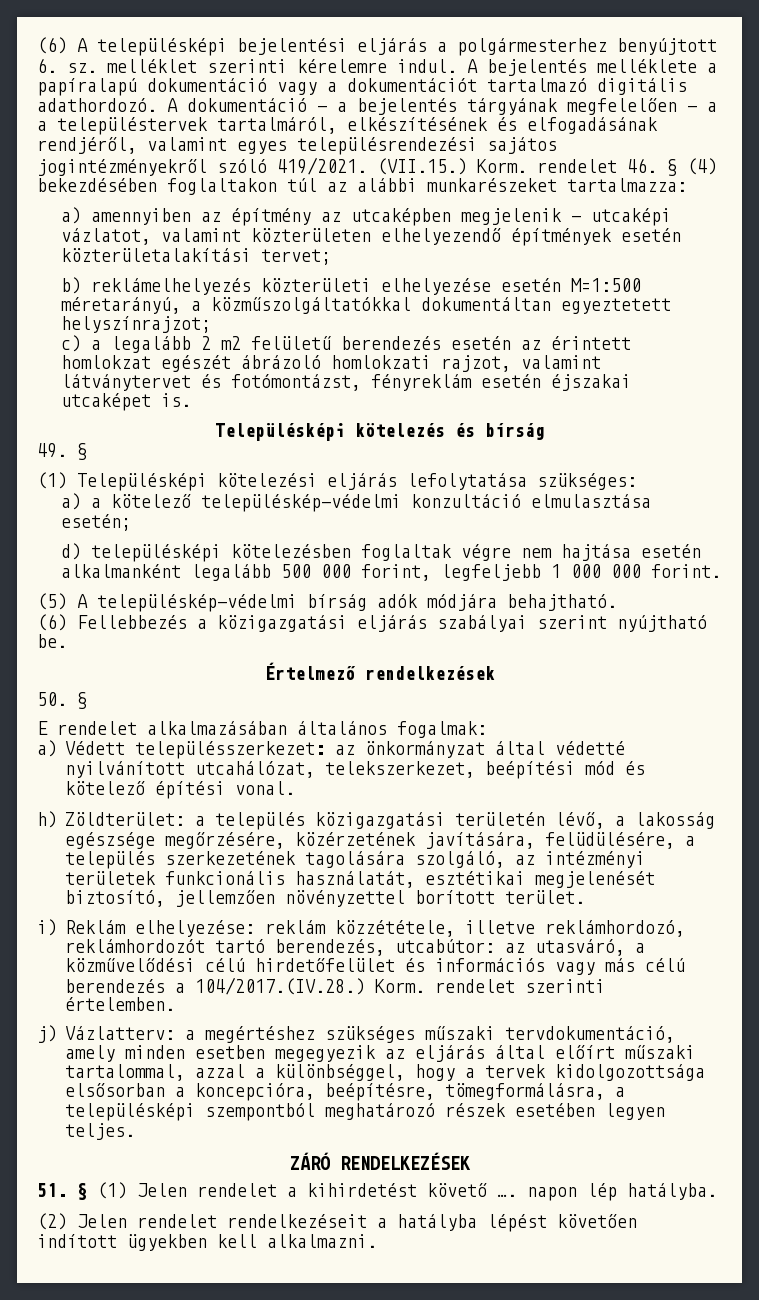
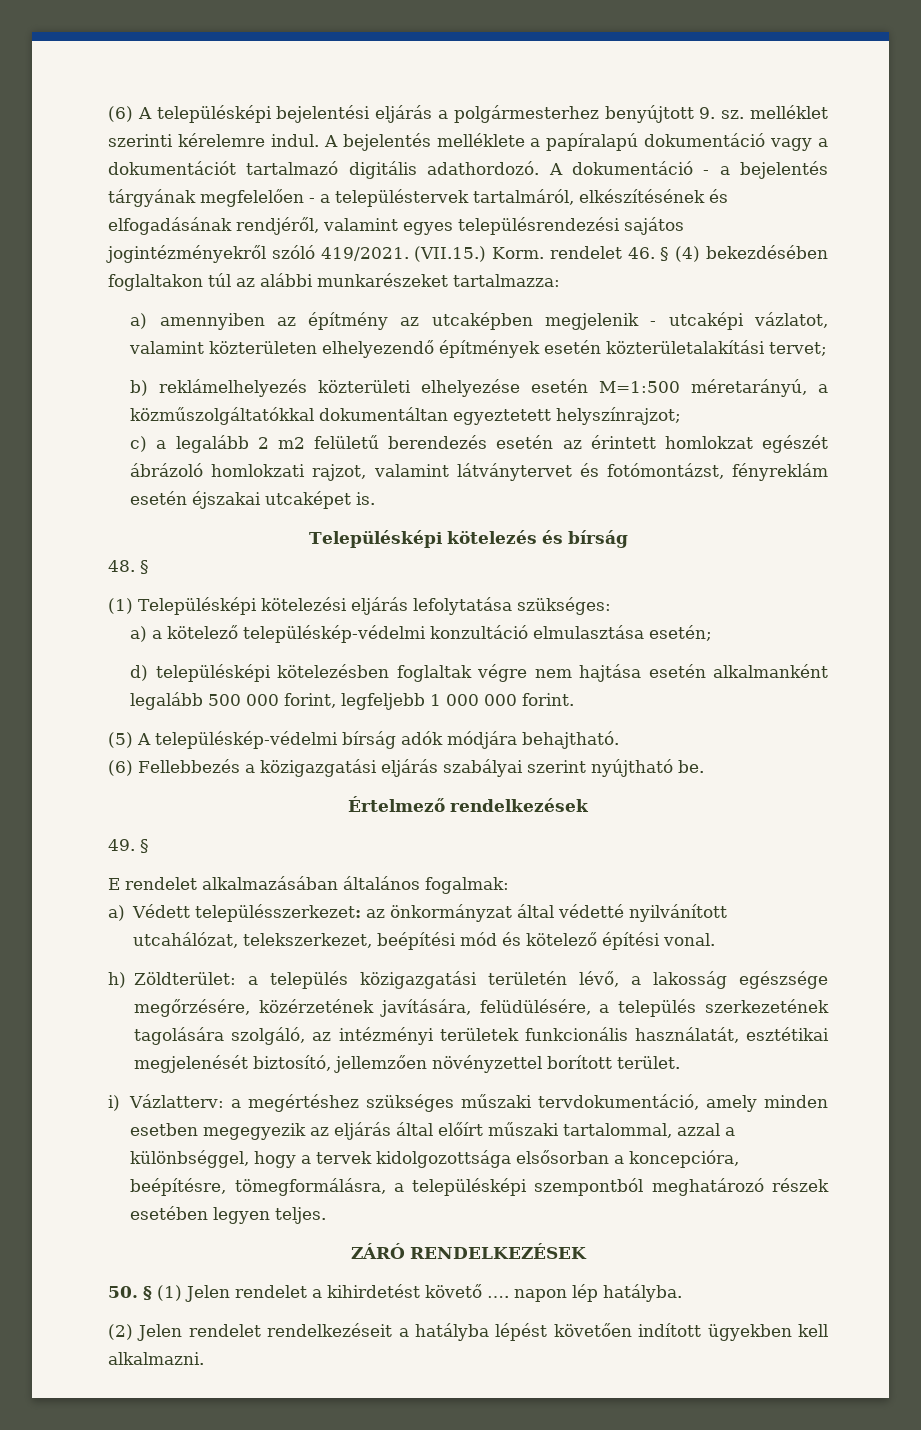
- (6) A településképi bejelentési eljárás a polgármesterhez benyújtott 6. sz. melléklet szerinti kérelemre indul.
+ (6) A településképi bejelentési eljárás a polgármesterhez benyújtott 9. sz. melléklet szerinti kérelemre indul.
- A dokumentáció - a bejelentés tárgyának megfelelően - a a településtervek tartalmáról, elkészítésének és elfogadásának rendjéről, valamint egyes településrendezési sajátos jogintézményekről szóló 419/2021.
+ A dokumentáció - a bejelentés tárgyának megfelelően - a településtervek tartalmáról, elkészítésének és elfogadásának rendjéről, valamint egyes településrendezési sajátos jogintézményekről szóló 419/2021.
- 49. §
+ 48. §
- 50. §
+ 49. §
- i) Reklám elhelyezése: reklám közzététele, illetve reklámhordozó, reklámhordozót tartó berendezés, utcabútor: az utasváró, a közművelődési célú hirdetőfelület és információs vagy más célú berendezés a 104/2017.(IV.28.) Korm. rendelet szerinti értelemben.
- j) Vázlatterv: a megértéshez szükséges műszaki tervdokumentáció, amely minden esetben megegyezik az eljárás által előírt műszaki tartalommal, azzal a különbséggel, hogy a tervek kidolgozottsága elsősorban a koncepcióra, beépítésre, tömegformálásra, a településképi szempontból meghatározó részek esetében legyen teljes.
+ i) Vázlatterv: a megértéshez szükséges műszaki tervdokumentáció, amely minden esetben megegyezik az eljárás által előírt műszaki tartalommal, azzal a különbséggel, hogy a tervek kidolgozottsága elsősorban a koncepcióra, beépítésre, tömegformálásra, a településképi szempontból meghatározó részek esetében legyen teljes.
- 51. § (1) Jelen rendelet a kihirdetést követő …. napon lép hatályba.
+ 50. § (1) Jelen rendelet a kihirdetést követő …. napon lép hatályba.

